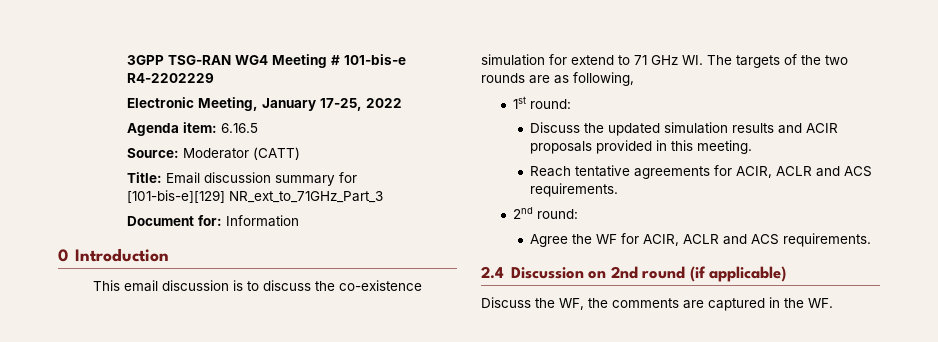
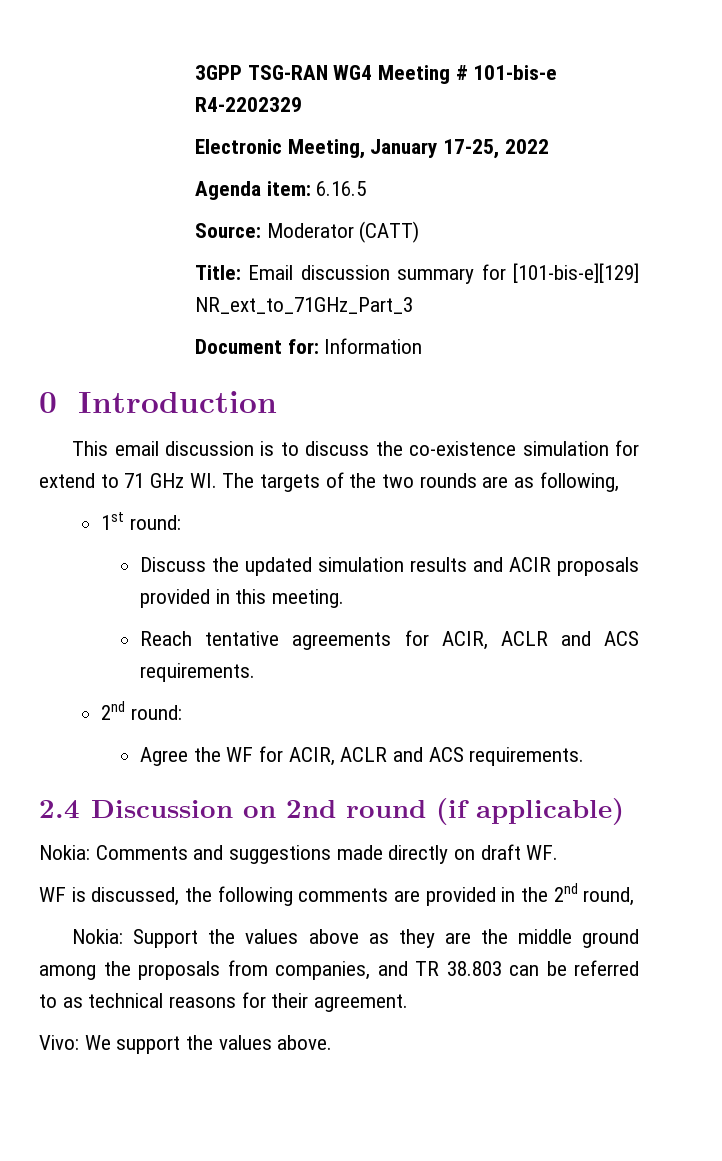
- 3GPP TSG-RAN WG4 Meeting # 101-bis-e R4-2202229
+ 3GPP TSG-RAN WG4 Meeting # 101-bis-e R4-2202329
- Discuss the WF, the comments are captured in the WF.
+ Nokia: Comments and suggestions made directly on draft WF.
+ WF is discussed, the following comments are provided in the 2nd round,
+ Nokia: Support the values above as they are the middle ground among the proposals from companies, and TR 38.803 can be referred to as technical reasons for their agreement.
+ Vivo: We support the values above.

